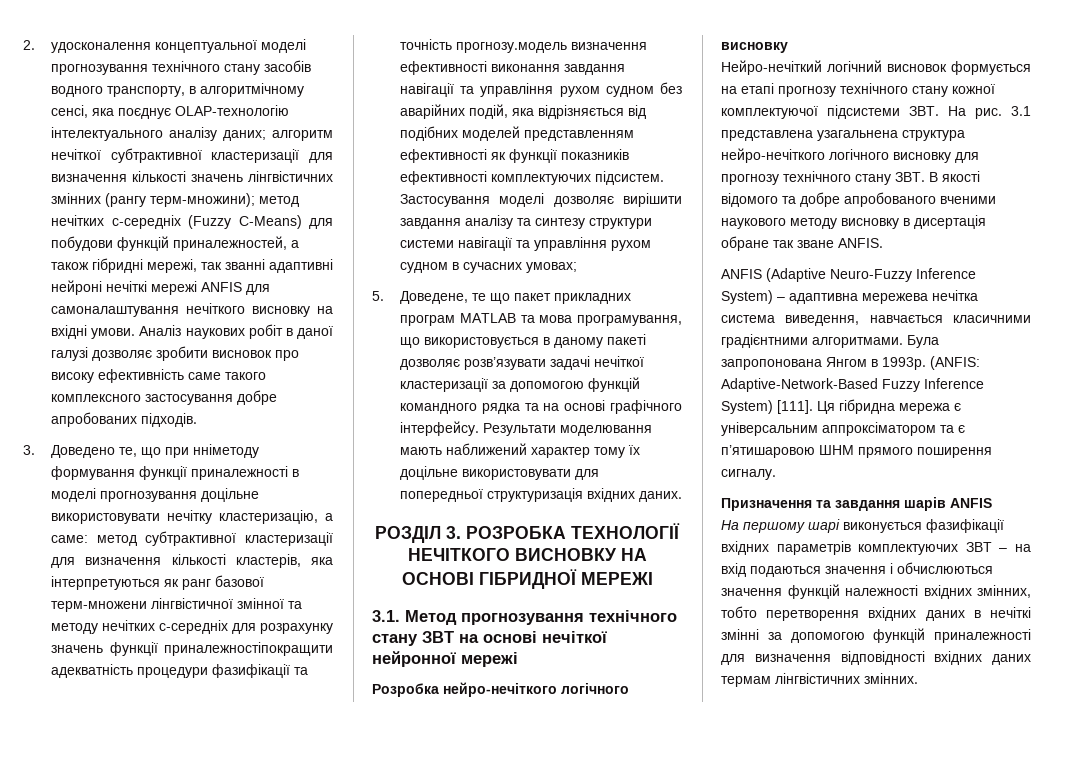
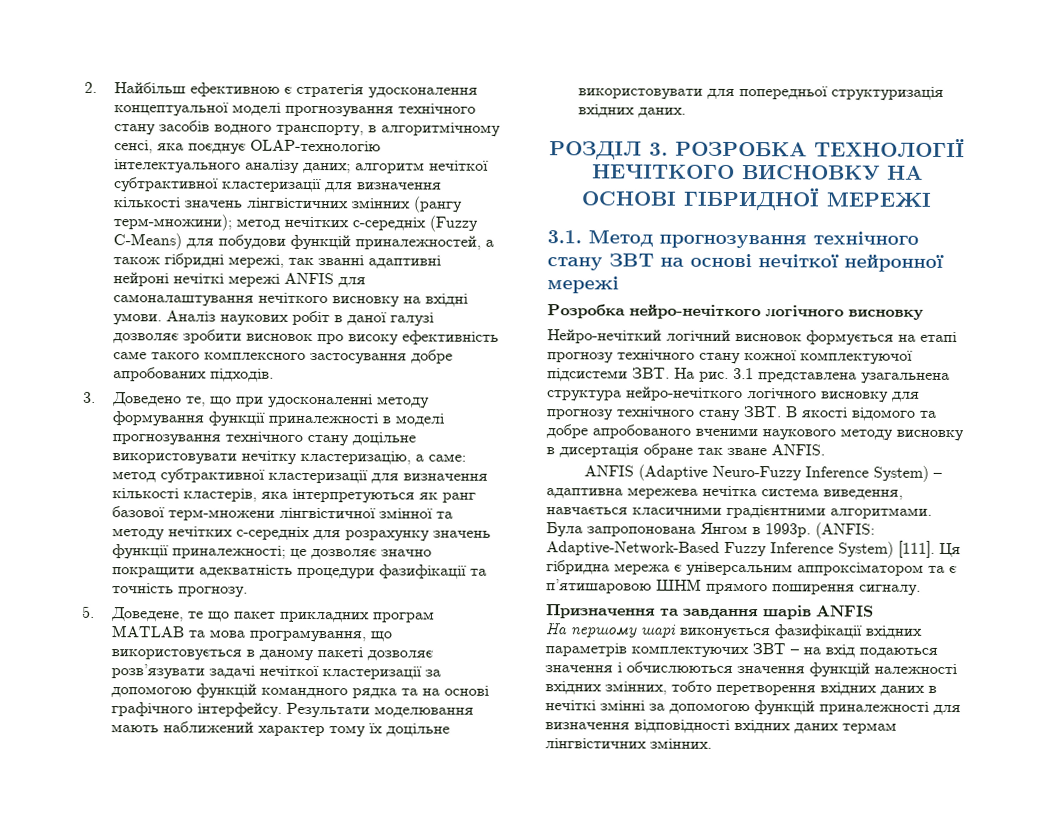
- 2. удосконалення концептуальної моделі прогнозування технічного стану засобів водного транспорту, в алгоритмічному сенсі, яка поєднує OLAP-технологію інтелектуального аналізу даних; алгоритм нечіткої субтрактивної кластеризації для визначення кількості значень лінгвістичних змінних (рангу терм-множини); метод нечітких с-середніх (Fuzzy C-Means) для побудови функцій приналежностей, а також гібридні мережі, так званні адаптивні нейроні нечіткі мережі ANFIS для самоналаштування нечіткого висновку на вхідні умови.
+ 2. Найбільш ефективною є стратегія удосконалення концептуальної моделі прогнозування технічного стану засобів водного транспорту, в алгоритмічному сенсі, яка поєднує OLAP-технологію інтелектуального аналізу даних; алгоритм нечіткої субтрактивної кластеризації для визначення кількості значень лінгвістичних змінних (рангу терм-множини); метод нечітких с-середніх (Fuzzy C-Means) для побудови функцій приналежностей, а також гібридні мережі, так званні адаптивні нейроні нечіткі мережі ANFIS для самоналаштування нечіткого висновку на вхідні умови.
- 3. Доведено те, що при нніметоду формування функції приналежності в моделі прогнозування доцільне використовувати нечітку кластеризацію, а саме: метод субтрактивної кластеризації для визначення кількості кластерів, яка інтерпретуються як ранг базової терм-множени лінгвістичної змінної та методу нечітких с-середніх для розрахунку значень функції приналежностіпокращити адекватність процедури фазифікації та точність прогнозу.модель визначення ефективності виконання завдання навігації та управління рухом судном без аварійних подій, яка відрізняється від подібних моделей представленням ефективності як функції показників ефективності комплектуючих підсистем. Застосування моделі дозволяє вирішити завдання аналізу та синтезу структури системи навігації та управління рухом судном в сучасних умовах;
+ 3. Доведено те, що при удосконаленні методу формування функції приналежності в моделі прогнозування технічного стану доцільне використовувати нечітку кластеризацію, а саме: метод субтрактивної кластеризації для визначення кількості кластерів, яка інтерпретуються як ранг базової терм-множени лінгвістичної змінної та методу нечітких с-середніх для розрахунку значень функції приналежності; це дозволяє значно покращити адекватність процедури фазифікації та точність прогнозу.

